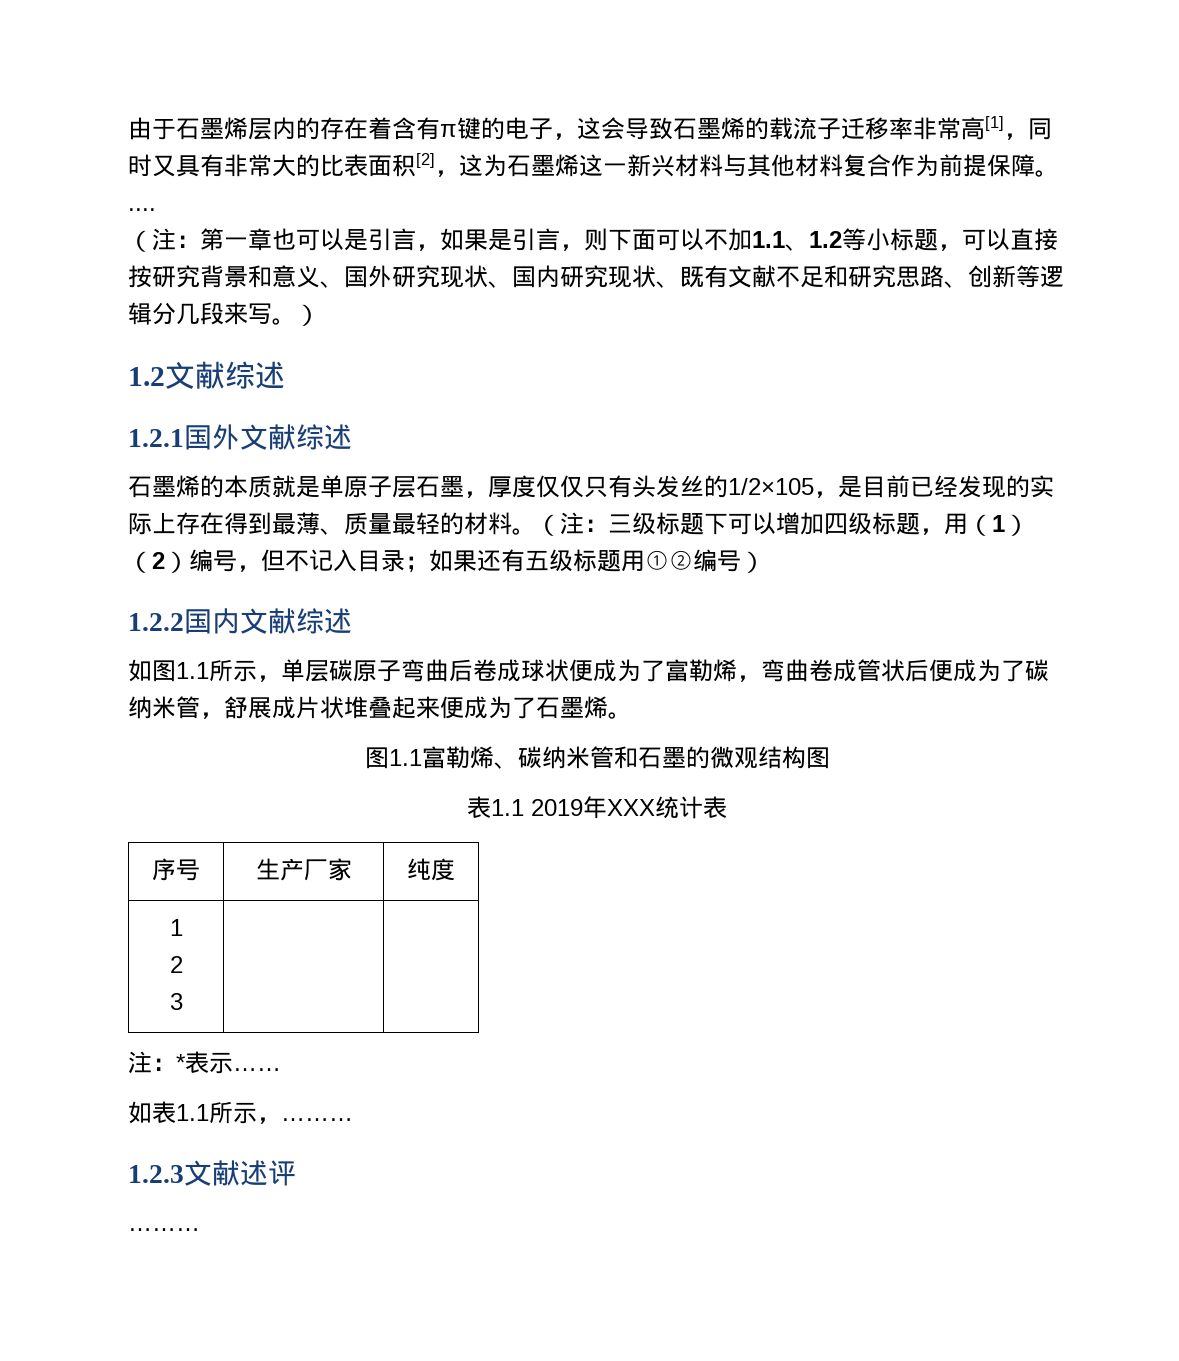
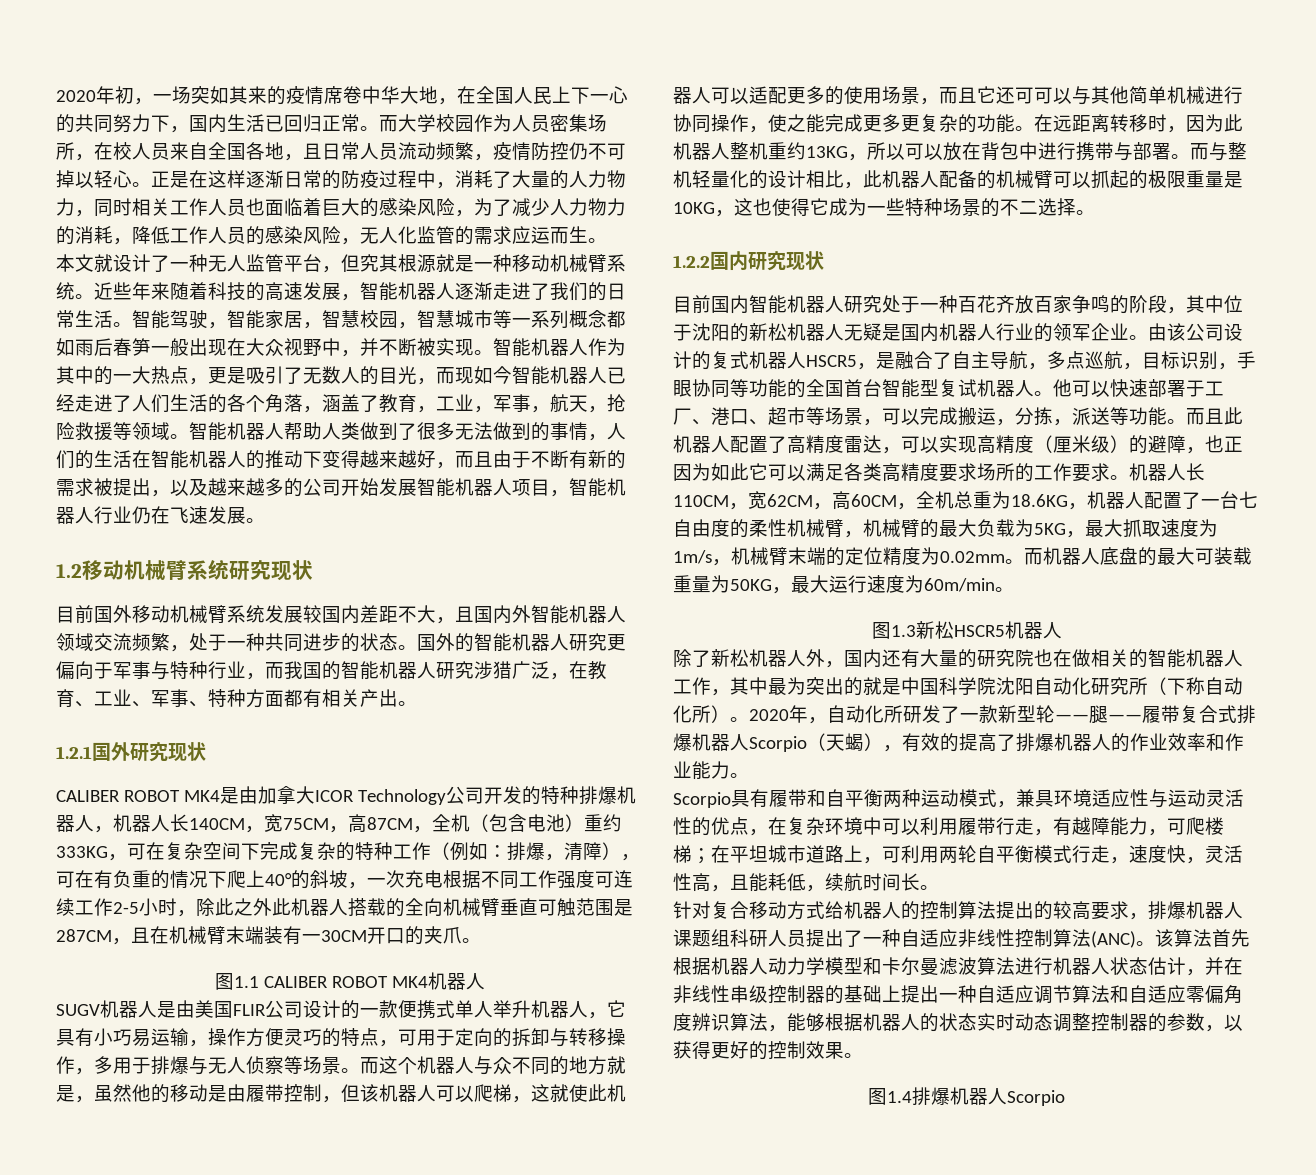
- 由于石墨烯层内的存在着含有π键的电子，这会导致石墨烯的载流子迁移率非常高[1]，同时又具有非常大的比表面积[2]，这为石墨烯这一新兴材料与其他材料复合作为前提保障。....
- （注：第一章也可以是引言，如果是引言，则下面可以不加1.1、1.2等小标题，可以直接按研究背景和意义、国外研究现状、国内研究现状、既有文献不足和研究思路、创新等逻辑分几段来写。）
- 1.2文献综述
- 1.2.1国外文献综述
- 石墨烯的本质就是单原子层石墨，厚度仅仅只有头发丝的1/2×105，是目前已经发现的实际上存在得到最薄、质量最轻的材料。（注：三级标题下可以增加四级标题，用（1）（2）编号，但不记入目录；如果还有五级标题用①②编号）
- 1.2.2国内文献综述
- 如图1.1所示，单层碳原子弯曲后卷成球状便成为了富勒烯，弯曲卷成管状后便成为了碳纳米管，舒展成片状堆叠起来便成为了石墨烯。
- 图1.1富勒烯、碳纳米管和石墨的微观结构图
- 表1.1 2019年XXX统计表
- 序号 | 生产厂家 | 纯度
- 1
- 2
- 3 | |
- 注：*表示……
- 如表1.1所示，………
- 1.2.3文献述评
- ………
+ 2020年初，一场突如其来的疫情席卷中华大地，在全国人民上下一心的共同努力下，国内生活已回归正常。而大学校园作为人员密集场所，在校人员来自全国各地，且日常人员流动频繁，疫情防控仍不可掉以轻心。正是在这样逐渐日常的防疫过程中，消耗了大量的人力物力，同时相关工作人员也面临着巨大的感染风险，为了减少人力物力的消耗，降低工作人员的感染风险，无人化监管的需求应运而生。
+ 本文就设计了一种无人监管平台，但究其根源就是一种移动机械臂系统。近些年来随着科技的高速发展，智能机器人逐渐走进了我们的日常生活。智能驾驶，智能家居，智慧校园，智慧城市等一系列概念都如雨后春笋一般出现在大众视野中，并不断被实现。智能机器人作为其中的一大热点，更是吸引了无数人的目光，而现如今智能机器人已经走进了人们生活的各个角落，涵盖了教育，工业，军事，航天，抢险救援等领域。智能机器人帮助人类做到了很多无法做到的事情，人们的生活在智能机器人的推动下变得越来越好，而且由于不断有新的需求被提出，以及越来越多的公司开始发展智能机器人项目，智能机器人行业仍在飞速发展。
+ 1.2移动机械臂系统研究现状
+ 目前国外移动机械臂系统发展较国内差距不大，且国内外智能机器人领域交流频繁，处于一种共同进步的状态。国外的智能机器人研究更偏向于军事与特种行业，而我国的智能机器人研究涉猎广泛，在教育、工业、军事、特种方面都有相关产出。
+ 1.2.1国外研究现状
+ CALIBER ROBOT MK4是由加拿大ICOR Technology公司开发的特种排爆机器人，机器人长140CM，宽75CM，高87CM，全机（包含电池）重约333KG，可在复杂空间下完成复杂的特种工作（例如：排爆，清障），可在有负重的情况下爬上40°的斜坡，一次充电根据不同工作强度可连续工作2-5小时，除此之外此机器人搭载的全向机械臂垂直可触范围是287CM，且在机械臂末端装有一30CM开口的夹爪。
+ 图1.1 CALIBER ROBOT MK4机器人
+ SUGV机器人是由美国FLIR公司设计的一款便携式单人举升机器人，它具有小巧易运输，操作方便灵巧的特点，可用于定向的拆卸与转移操作，多用于排爆与无人侦察等场景。而这个机器人与众不同的地方就是，虽然他的移动是由履带控制，但该机器人可以爬梯，这就使此机器人可以适配更多的使用场景，而且它还可可以与其他简单机械进行协同操作，使之能完成更多更复杂的功能。在远距离转移时，因为此机器人整机重约13KG，所以可以放在背包中进行携带与部署。而与整机轻量化的设计相比，此机器人配备的机械臂可以抓起的极限重量是10KG，这也使得它成为一些特种场景的不二选择。
+ 1.2.2国内研究现状
+ 目前国内智能机器人研究处于一种百花齐放百家争鸣的阶段，其中位于沈阳的新松机器人无疑是国内机器人行业的领军企业。由该公司设计的复式机器人HSCR5，是融合了自主导航，多点巡航，目标识别，手眼协同等功能的全国首台智能型复试机器人。他可以快速部署于工厂、港口、超市等场景，可以完成搬运，分拣，派送等功能。而且此机器人配置了高精度雷达，可以实现高精度（厘米级）的避障，也正因为如此它可以满足各类高精度要求场所的工作要求。机器人长110CM，宽62CM，高60CM，全机总重为18.6KG，机器人配置了一台七自由度的柔性机械臂，机械臂的最大负载为5KG，最大抓取速度为1m/s，机械臂末端的定位精度为0.02mm。而机器人底盘的最大可装载重量为50KG，最大运行速度为60m/min。
+ 图1.3新松HSCR5机器人
+ 除了新松机器人外，国内还有大量的研究院也在做相关的智能机器人工作，其中最为突出的就是中国科学院沈阳自动化研究所（下称自动化所）。2020年，自动化所研发了一款新型轮——腿——履带复合式排爆机器人Scorpio（天蝎），有效的提高了排爆机器人的作业效率和作业能力。
+ Scorpio具有履带和自平衡两种运动模式，兼具环境适应性与运动灵活性的优点，在复杂环境中可以利用履带行走，有越障能力，可爬楼梯；在平坦城市道路上，可利用两轮自平衡模式行走，速度快，灵活性高，且能耗低，续航时间长。
+ 针对复合移动方式给机器人的控制算法提出的较高要求，排爆机器人课题组科研人员提出了一种自适应非线性控制算法(ANC)。该算法首先根据机器人动力学模型和卡尔曼滤波算法进行机器人状态估计，并在非线性串级控制器的基础上提出一种自适应调节算法和自适应零偏角度辨识算法，能够根据机器人的状态实时动态调整控制器的参数，以获得更好的控制效果。
+ 图1.4排爆机器人Scorpio

